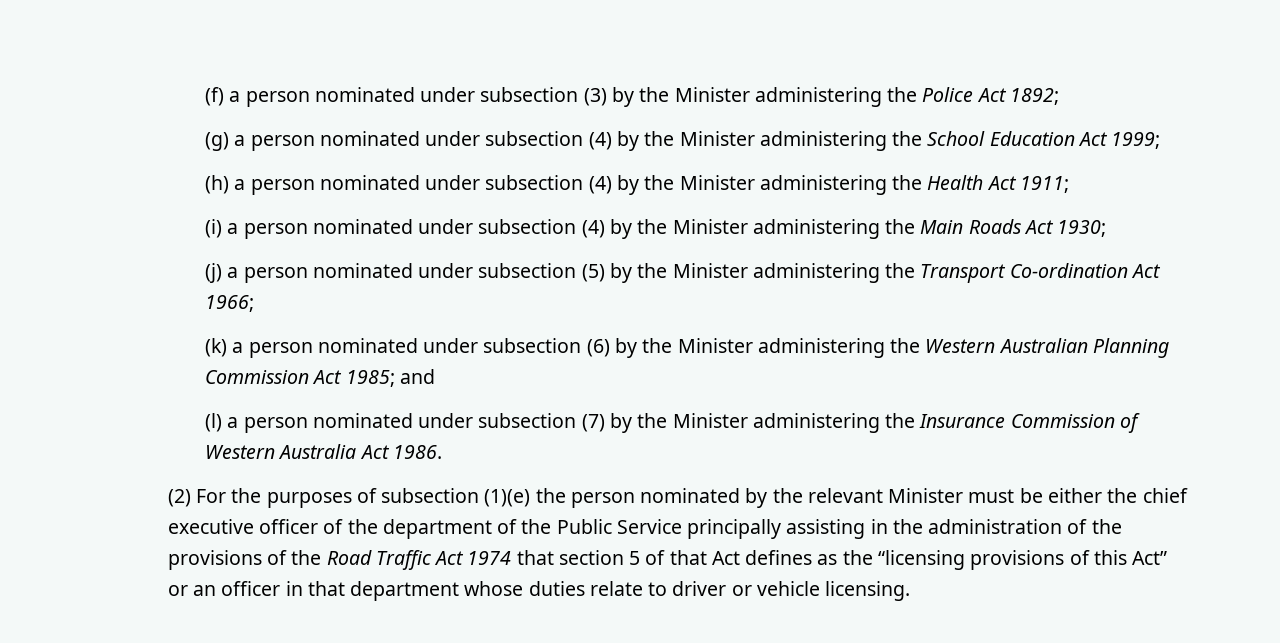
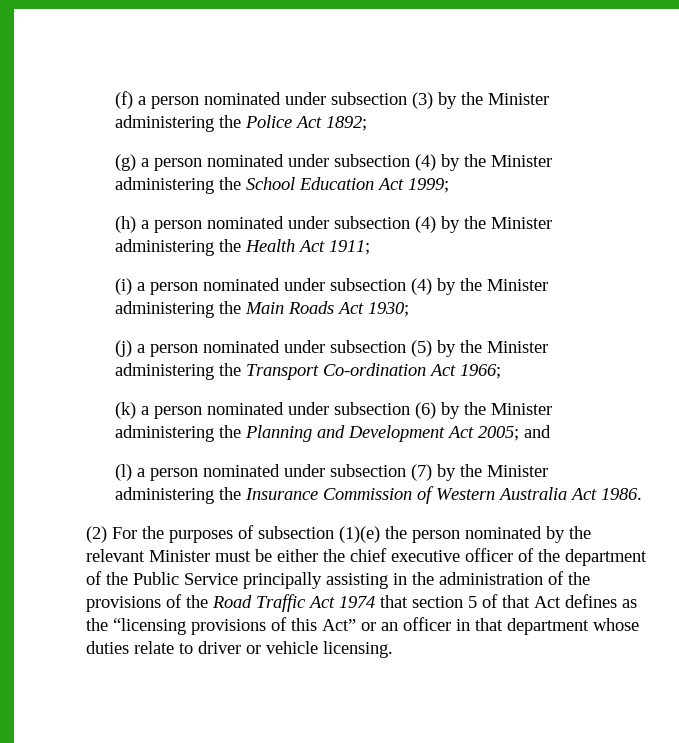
- (k) a person nominated under subsection (6) by the Minister administering the Western Australian Planning Commission Act 1985; and
+ (k) a person nominated under subsection (6) by the Minister administering the Planning and Development Act 2005; and

